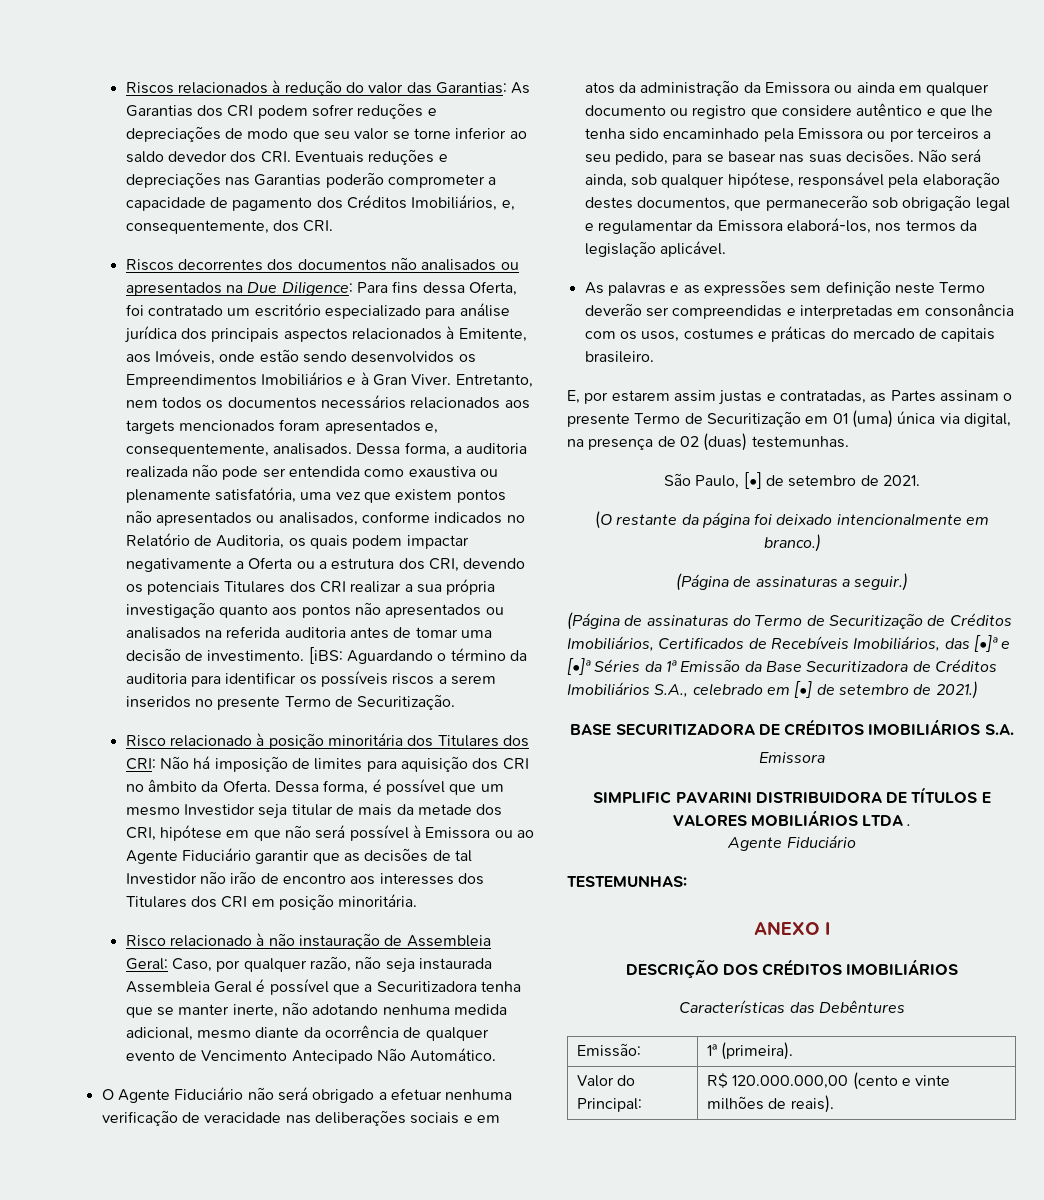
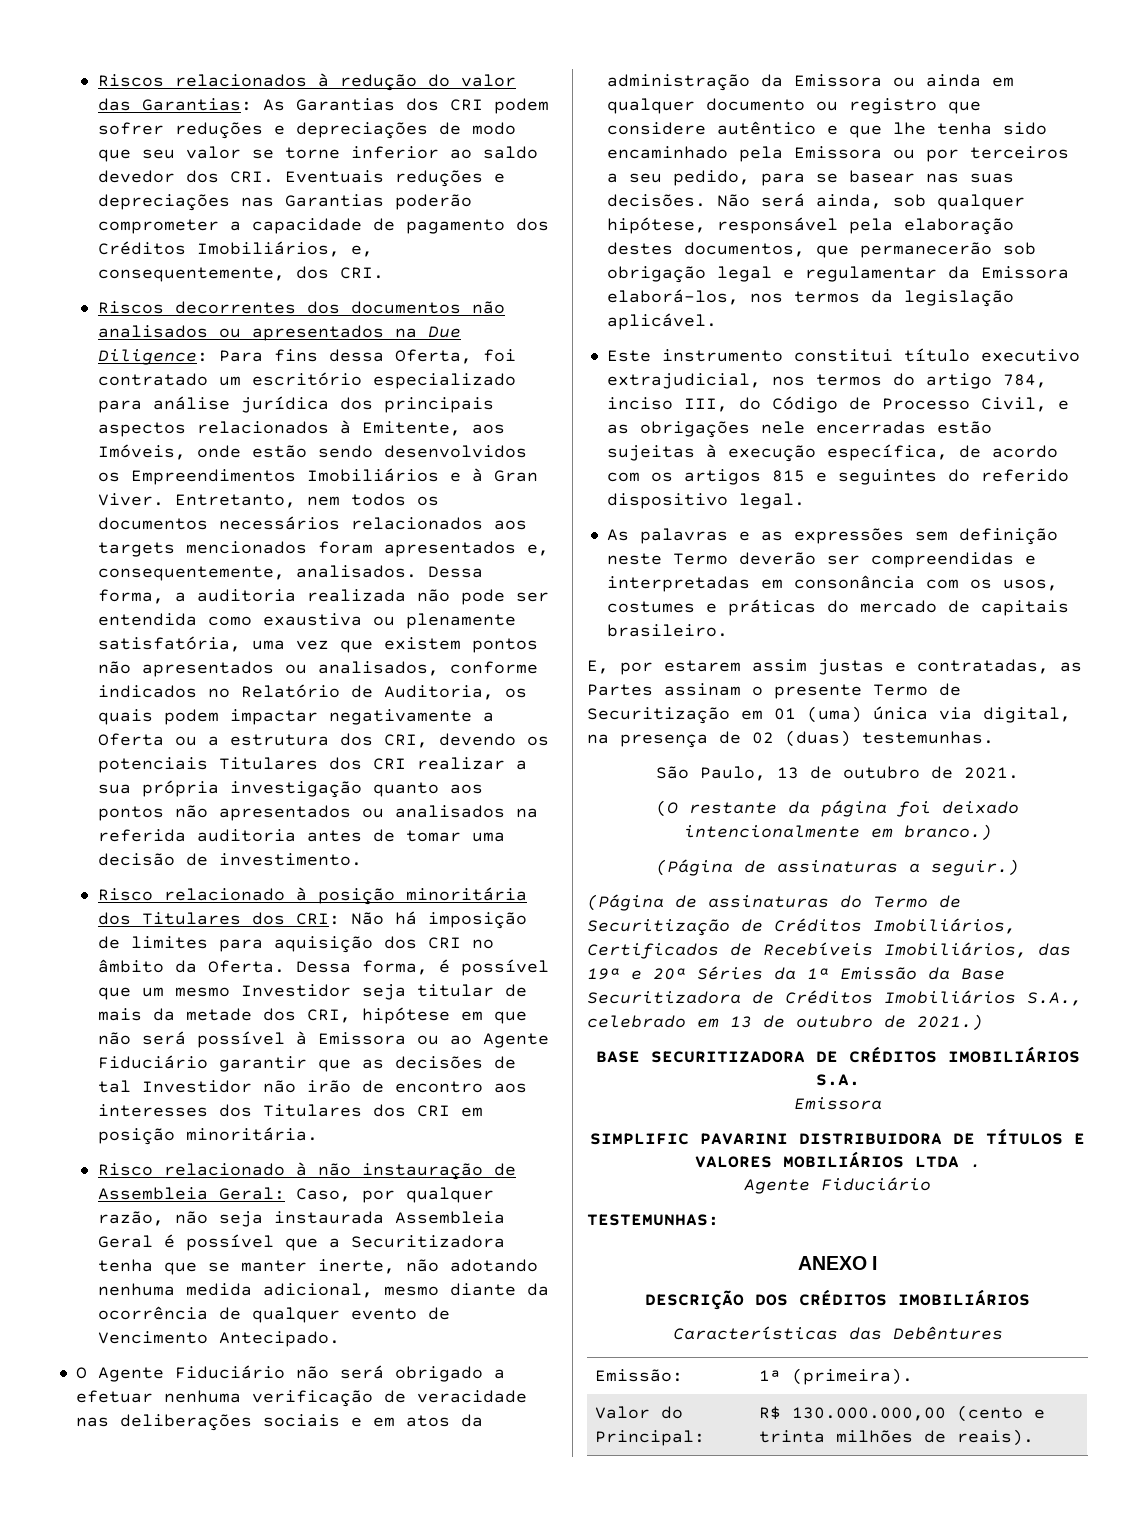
- [iBS: Aguardando o término da auditoria para identificar os possíveis riscos a serem inseridos no presente Termo de Securitização.
- Risco relacionado à não instauração de Assembleia Geral: Caso, por qualquer razão, não seja instaurada Assembleia Geral é possível que a Securitizadora tenha que se manter inerte, não adotando nenhuma medida adicional, mesmo diante da ocorrência de qualquer evento de Vencimento Antecipado Não Automático.
+ Risco relacionado à não instauração de Assembleia Geral: Caso, por qualquer razão, não seja instaurada Assembleia Geral é possível que a Securitizadora tenha que se manter inerte, não adotando nenhuma medida adicional, mesmo diante da ocorrência de qualquer evento de Vencimento Antecipado.
+ Este instrumento constitui título executivo extrajudicial, nos termos do artigo 784, inciso III, do Código de Processo Civil, e as obrigações nele encerradas estão sujeitas à execução específica, de acordo com os artigos 815 e seguintes do referido dispositivo legal.
- São Paulo, [•] de setembro de 2021.
+ São Paulo, 13 de outubro de 2021.
- (Página de assinaturas do Termo de Securitização de Créditos Imobiliários, Certificados de Recebíveis Imobiliários, das [•]ª e [•]ª Séries da 1ª Emissão da Base Securitizadora de Créditos Imobiliários S.A., celebrado em [•] de setembro de 2021.)
+ (Página de assinaturas do Termo de Securitização de Créditos Imobiliários, Certificados de Recebíveis Imobiliários, das 19ª e 20ª Séries da 1ª Emissão da Base Securitizadora de Créditos Imobiliários S.A., celebrado em 13 de outubro de 2021.)
- Valor do Principal: | R$ 120.000.000,00 (cento e vinte milhões de reais).
+ Valor do Principal: | R$ 130.000.000,00 (cento e trinta milhões de reais).

